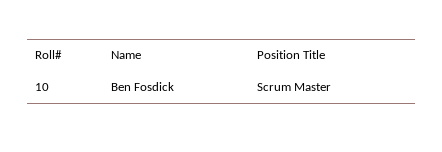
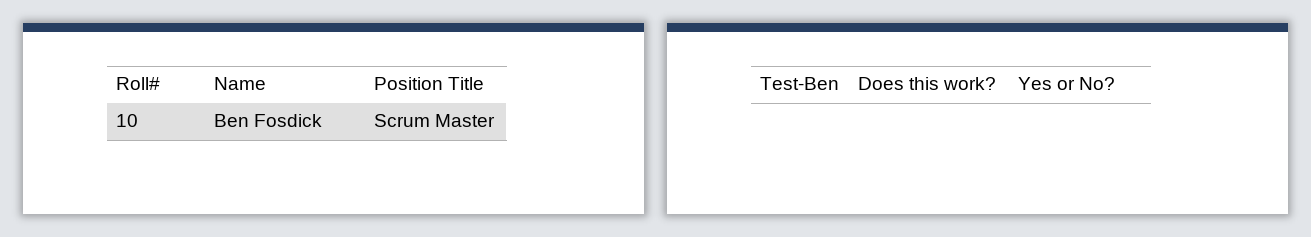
+ Test-Ben | Does this work? | Yes or No?

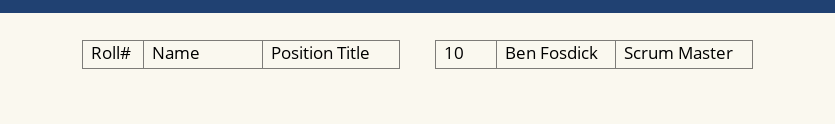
- Test-Ben | Does this work? | Yes or No?

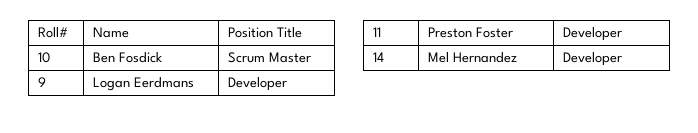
+ 9 | Logan Eerdmans | Developer
+ 11 | Preston Foster | Developer
+ 14 | Mel Hernandez | Developer

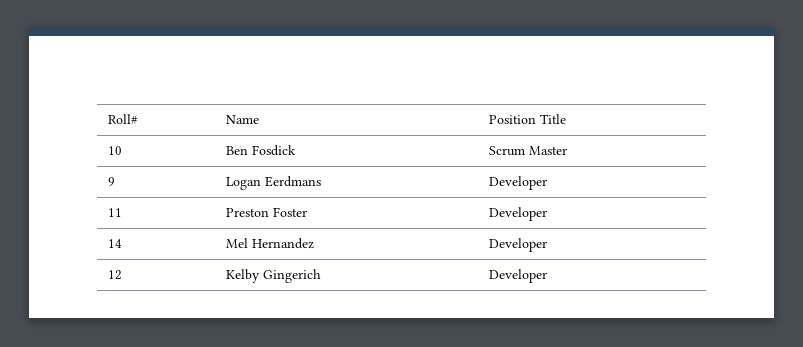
+ 12 | Kelby Gingerich | Developer

